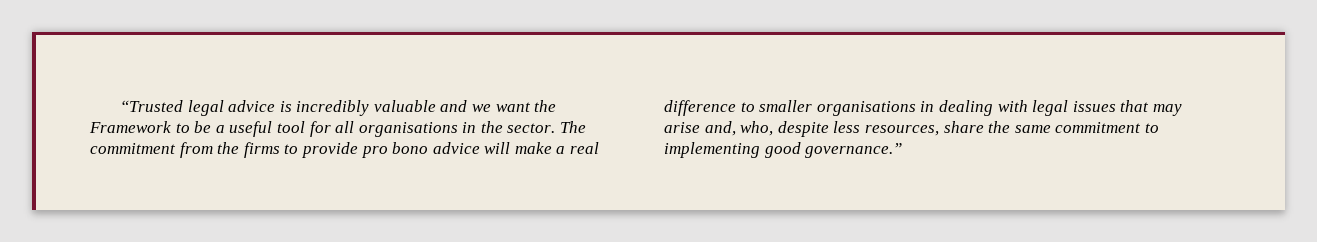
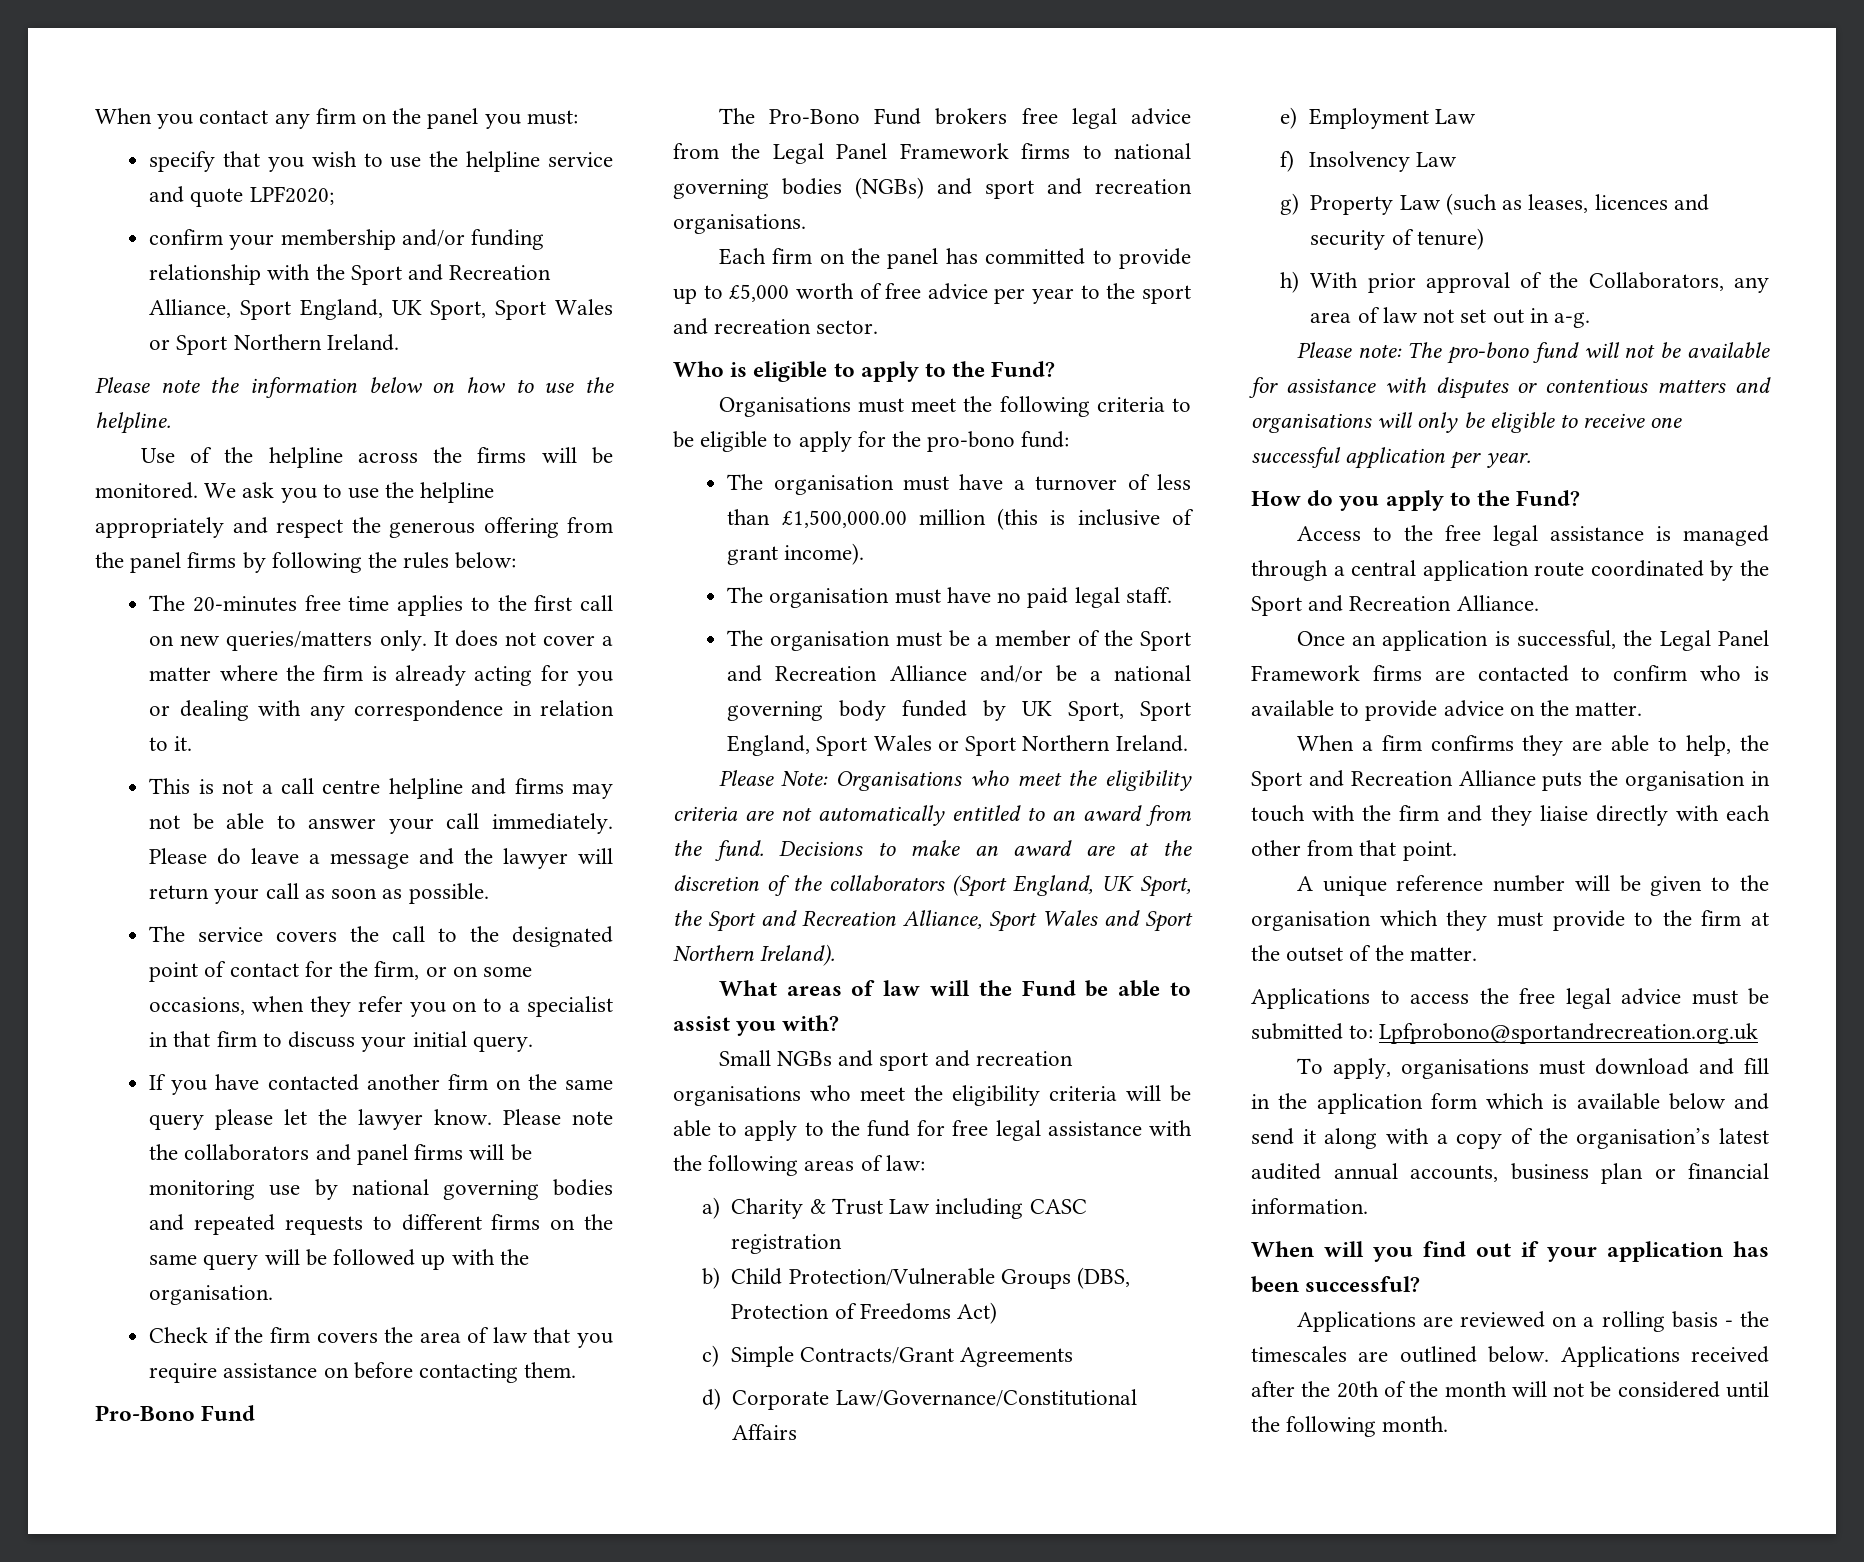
- “Trusted legal advice is incredibly valuable and we want the Framework to be a useful tool for all organisations in the sector. The commitment from the firms to provide pro bono advice will make a real difference to smaller organisations in dealing with legal issues that may arise and, who, despite less resources, share the same commitment to implementing good governance.”
+ When you contact any firm on the panel you must:
+ specify that you wish to use the helpline service and quote LPF2020;
+ confirm your membership and/or funding relationship with the Sport and Recreation Alliance, Sport England, UK Sport, Sport Wales or Sport Northern Ireland.
+ Please note the information below on how to use the helpline.
+ Use of the helpline across the firms will be monitored. We ask you to use the helpline appropriately and respect the generous offering from the panel firms by following the rules below:
+ The 20-minutes free time applies to the first call on new queries/matters only. It does not cover a matter where the firm is already acting for you or dealing with any correspondence in relation to it.
+ This is not a call centre helpline and firms may not be able to answer your call immediately. Please do leave a message and the lawyer will return your call as soon as possible.
+ The service covers the call to the designated point of contact for the firm, or on some occasions, when they refer you on to a specialist in that firm to discuss your initial query.
+ If you have contacted another firm on the same query please let the lawyer know. Please note the collaborators and panel firms will be monitoring use by national governing bodies and repeated requests to different firms on the same query will be followed up with the organisation.
+ Check if the firm covers the area of law that you require assistance on before contacting them.
+ Pro-Bono Fund
+ The Pro-Bono Fund brokers free legal advice from the Legal Panel Framework firms to national governing bodies (NGBs) and sport and recreation organisations.
+ Each firm on the panel has committed to provide up to £5,000 worth of free advice per year to the sport and recreation sector.
+ Who is eligible to apply to the Fund?
+ Organisations must meet the following criteria to be eligible to apply for the pro-bono fund:
+ The organisation must have a turnover of less than £1,500,000.00 million (this is inclusive of grant income).
+ The organisation must have no paid legal staff.
+ The organisation must be a member of the Sport and Recreation Alliance and/or be a national governing body funded by UK Sport, Sport England, Sport Wales or Sport Northern Ireland.
+ Please Note: Organisations who meet the eligibility criteria are not automatically entitled to an award from the fund. Decisions to make an award are at the discretion of the collaborators (Sport England, UK Sport, the Sport and Recreation Alliance, Sport Wales and Sport Northern Ireland).
+ What areas of law will the Fund be able to assist you with?
+ Small NGBs and sport and recreation organisations who meet the eligibility criteria will be able to apply to the fund for free legal assistance with the following areas of law:
+ a) Charity & Trust Law including CASC registration
+ b) Child Protection/Vulnerable Groups (DBS, Protection of Freedoms Act)
+ c) Simple Contracts/Grant Agreements
+ d) Corporate Law/Governance/Constitutional Affairs
+ e) Employment Law
+ f) Insolvency Law
+ g) Property Law (such as leases, licences and security of tenure)
+ h) With prior approval of the Collaborators, any area of law not set out in a-g.
+ Please note: The pro-bono fund will not be available for assistance with disputes or contentious matters and organisations will only be eligible to receive one successful application per year.
+ How do you apply to the Fund?
+ Access to the free legal assistance is managed through a central application route coordinated by the Sport and Recreation Alliance.
+ Once an application is successful, the Legal Panel Framework firms are contacted to confirm who is available to provide advice on the matter.
+ When a firm confirms they are able to help, the Sport and Recreation Alliance puts the organisation in touch with the firm and they liaise directly with each other from that point.
+ A unique reference number will be given to the organisation which they must provide to the firm at the outset of the matter.
+ Applications to access the free legal advice must be submitted to: Lpfprobono@sportandrecreation.org.uk
+ To apply, organisations must download and fill in the application form which is available below and send it along with a copy of the organisation’s latest audited annual accounts, business plan or financial information.
+ When will you find out if your application has been successful?
+ Applications are reviewed on a rolling basis - the timescales are outlined below. Applications received after the 20th of the month will not be considered until the following month.

